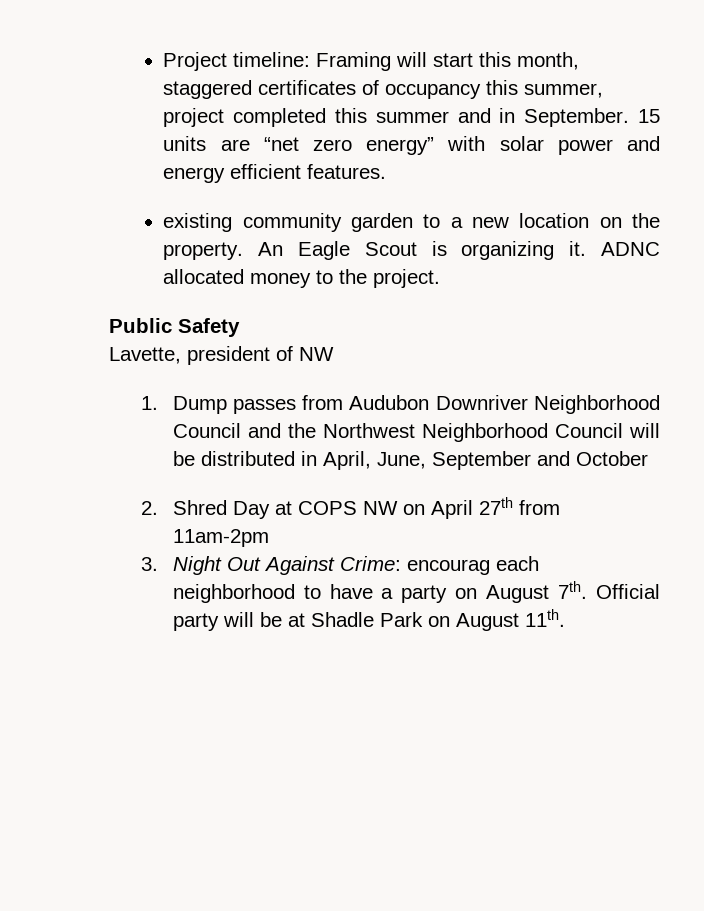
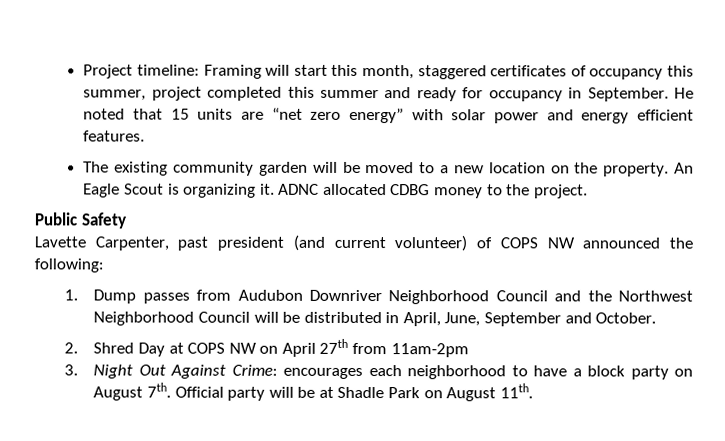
- Project timeline: Framing will start this month, staggered certificates of occupancy this summer, project completed this summer and in September. 15 units are “net zero energy” with solar power and energy efficient features.
+ Project timeline: Framing will start this month, staggered certificates of occupancy this summer, project completed this summer and ready for occupancy in September. He noted that 15 units are “net zero energy” with solar power and energy efficient features.
- existing community garden to a new location on the property.
+ The existing community garden will be moved to a new location on the property.
- ADNC allocated money to the project.
+ ADNC allocated CDBG money to the project.
- Lavette, president of NW
+ Lavette Carpenter, past president (and current volunteer) of COPS NW announced the following:
- 1. Dump passes from Audubon Downriver Neighborhood Council and the Northwest Neighborhood Council will be distributed in April, June, September and October
+ 1. Dump passes from Audubon Downriver Neighborhood Council and the Northwest Neighborhood Council will be distributed in April, June, September and October.
- 3. Night Out Against Crime: encourag each neighborhood to have a party on August 7th.
+ 3. Night Out Against Crime: encourages each neighborhood to have a block party on August 7th.

